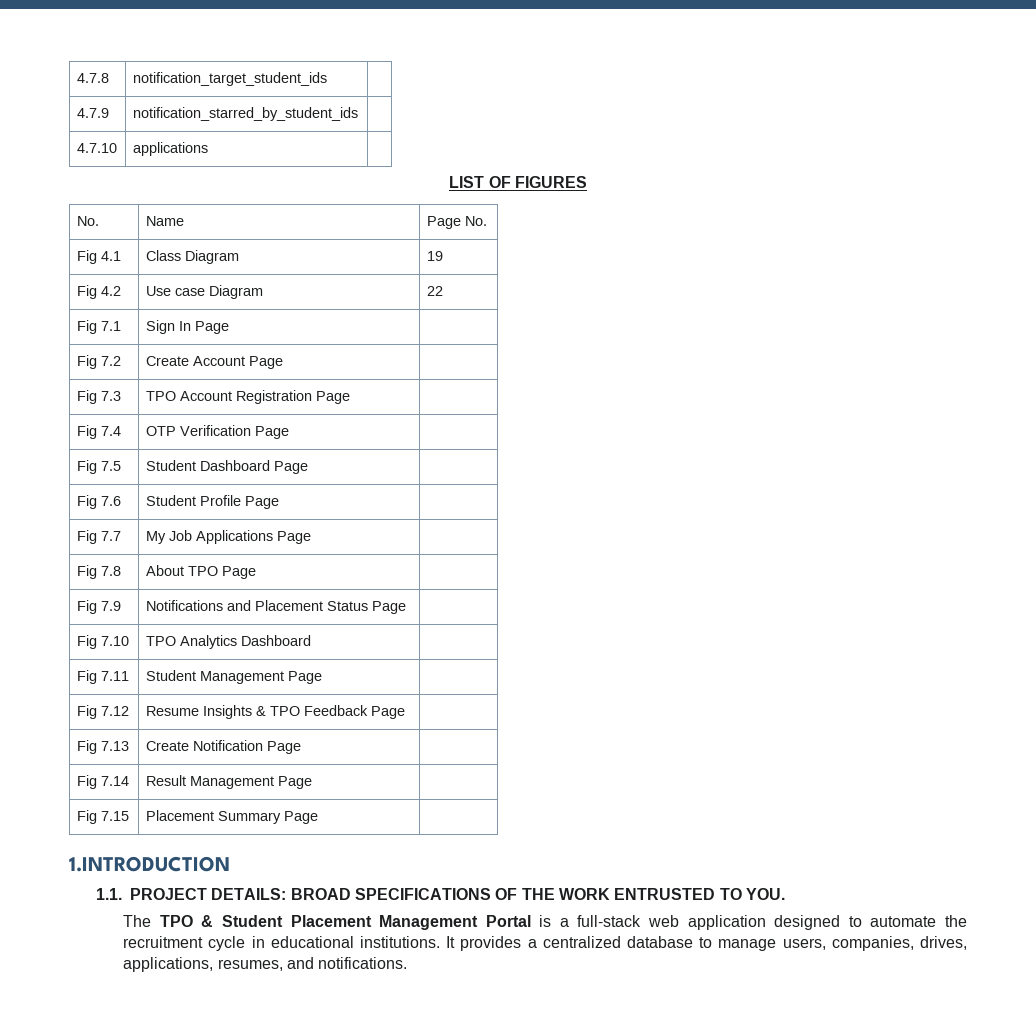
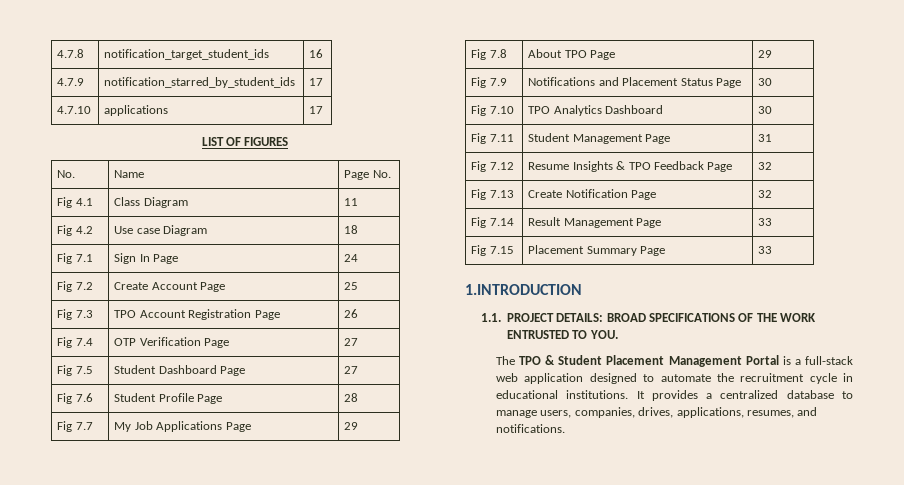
- 4.7.8 | notification_target_student_ids |
+ 4.7.8 | notification_target_student_ids | 16
- 4.7.9 | notification_starred_by_student_ids |
+ 4.7.9 | notification_starred_by_student_ids | 17
- 4.7.10 | applications |
+ 4.7.10 | applications | 17
- Fig 4.1 | Class Diagram | 19
+ Fig 4.1 | Class Diagram | 11
- Fig 4.2 | Use case Diagram | 22
+ Fig 4.2 | Use case Diagram | 18
- Fig 7.1 | Sign In Page |
+ Fig 7.1 | Sign In Page | 24
- Fig 7.2 | Create Account Page |
+ Fig 7.2 | Create Account Page | 25
- Fig 7.3 | TPO Account Registration Page |
+ Fig 7.3 | TPO Account Registration Page | 26
- Fig 7.4 | OTP Verification Page |
+ Fig 7.4 | OTP Verification Page | 27
- Fig 7.5 | Student Dashboard Page |
+ Fig 7.5 | Student Dashboard Page | 27
- Fig 7.6 | Student Profile Page |
+ Fig 7.6 | Student Profile Page | 28
- Fig 7.7 | My Job Applications Page |
+ Fig 7.7 | My Job Applications Page | 29
- Fig 7.8 | About TPO Page |
+ Fig 7.8 | About TPO Page | 29
- Fig 7.9 | Notifications and Placement Status Page |
+ Fig 7.9 | Notifications and Placement Status Page | 30
- Fig 7.10 | TPO Analytics Dashboard |
+ Fig 7.10 | TPO Analytics Dashboard | 30
- Fig 7.11 | Student Management Page |
+ Fig 7.11 | Student Management Page | 31
- Fig 7.12 | Resume Insights & TPO Feedback Page |
+ Fig 7.12 | Resume Insights & TPO Feedback Page | 32
- Fig 7.13 | Create Notification Page |
+ Fig 7.13 | Create Notification Page | 32
- Fig 7.14 | Result Management Page |
+ Fig 7.14 | Result Management Page | 33
- Fig 7.15 | Placement Summary Page |
+ Fig 7.15 | Placement Summary Page | 33

